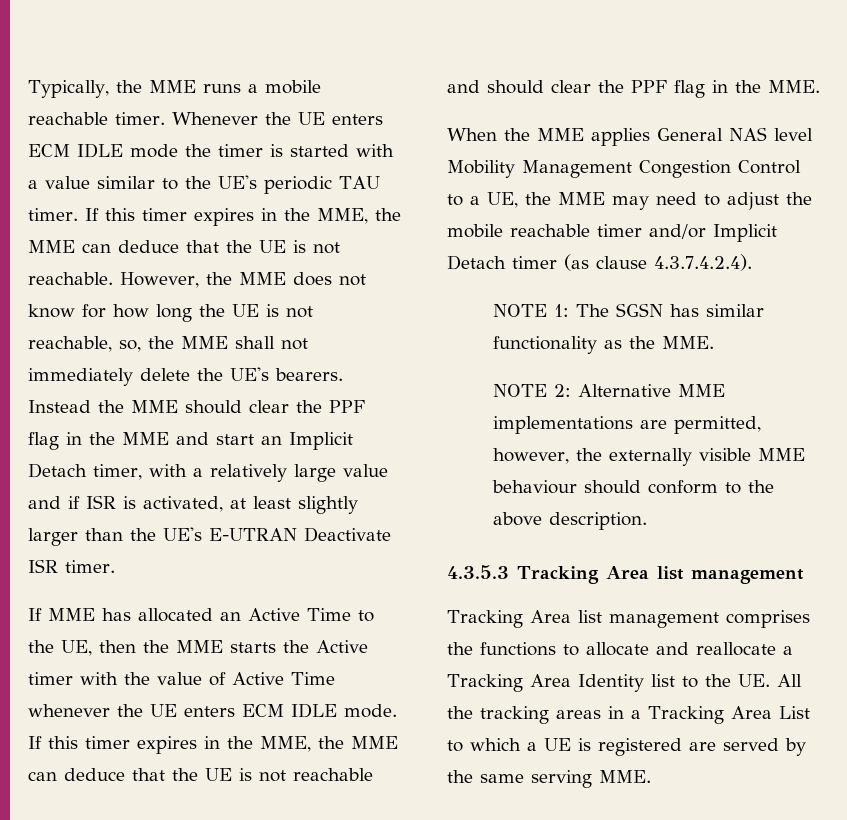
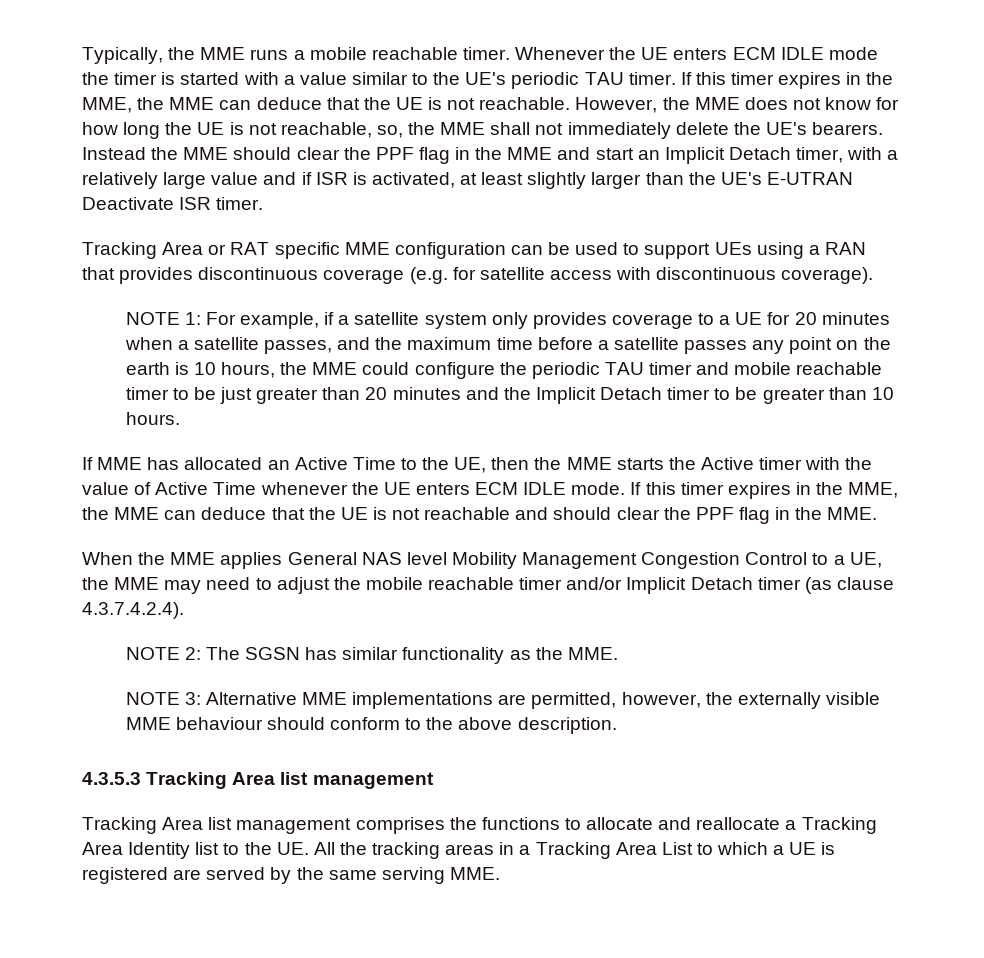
+ Tracking Area or RAT specific MME configuration can be used to support UEs using a RAN that provides discontinuous coverage (e.g. for satellite access with discontinuous coverage).
+ NOTE 1: For example, if a satellite system only provides coverage to a UE for 20 minutes when a satellite passes, and the maximum time before a satellite passes any point on the earth is 10 hours, the MME could configure the periodic TAU timer and mobile reachable timer to be just greater than 20 minutes and the Implicit Detach timer to be greater than 10 hours.
- NOTE 1: The SGSN has similar functionality as the MME.
+ NOTE 2: The SGSN has similar functionality as the MME.
- NOTE 2: Alternative MME implementations are permitted, however, the externally visible MME behaviour should conform to the above description.
+ NOTE 3: Alternative MME implementations are permitted, however, the externally visible MME behaviour should conform to the above description.

